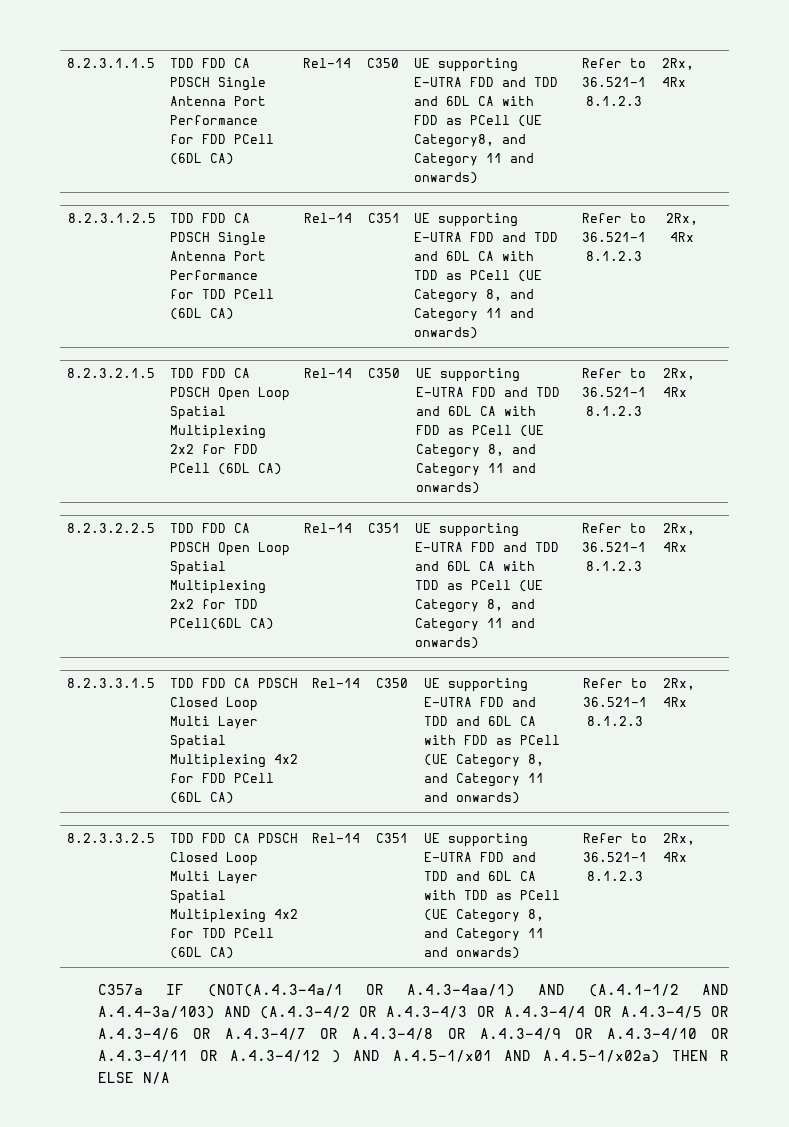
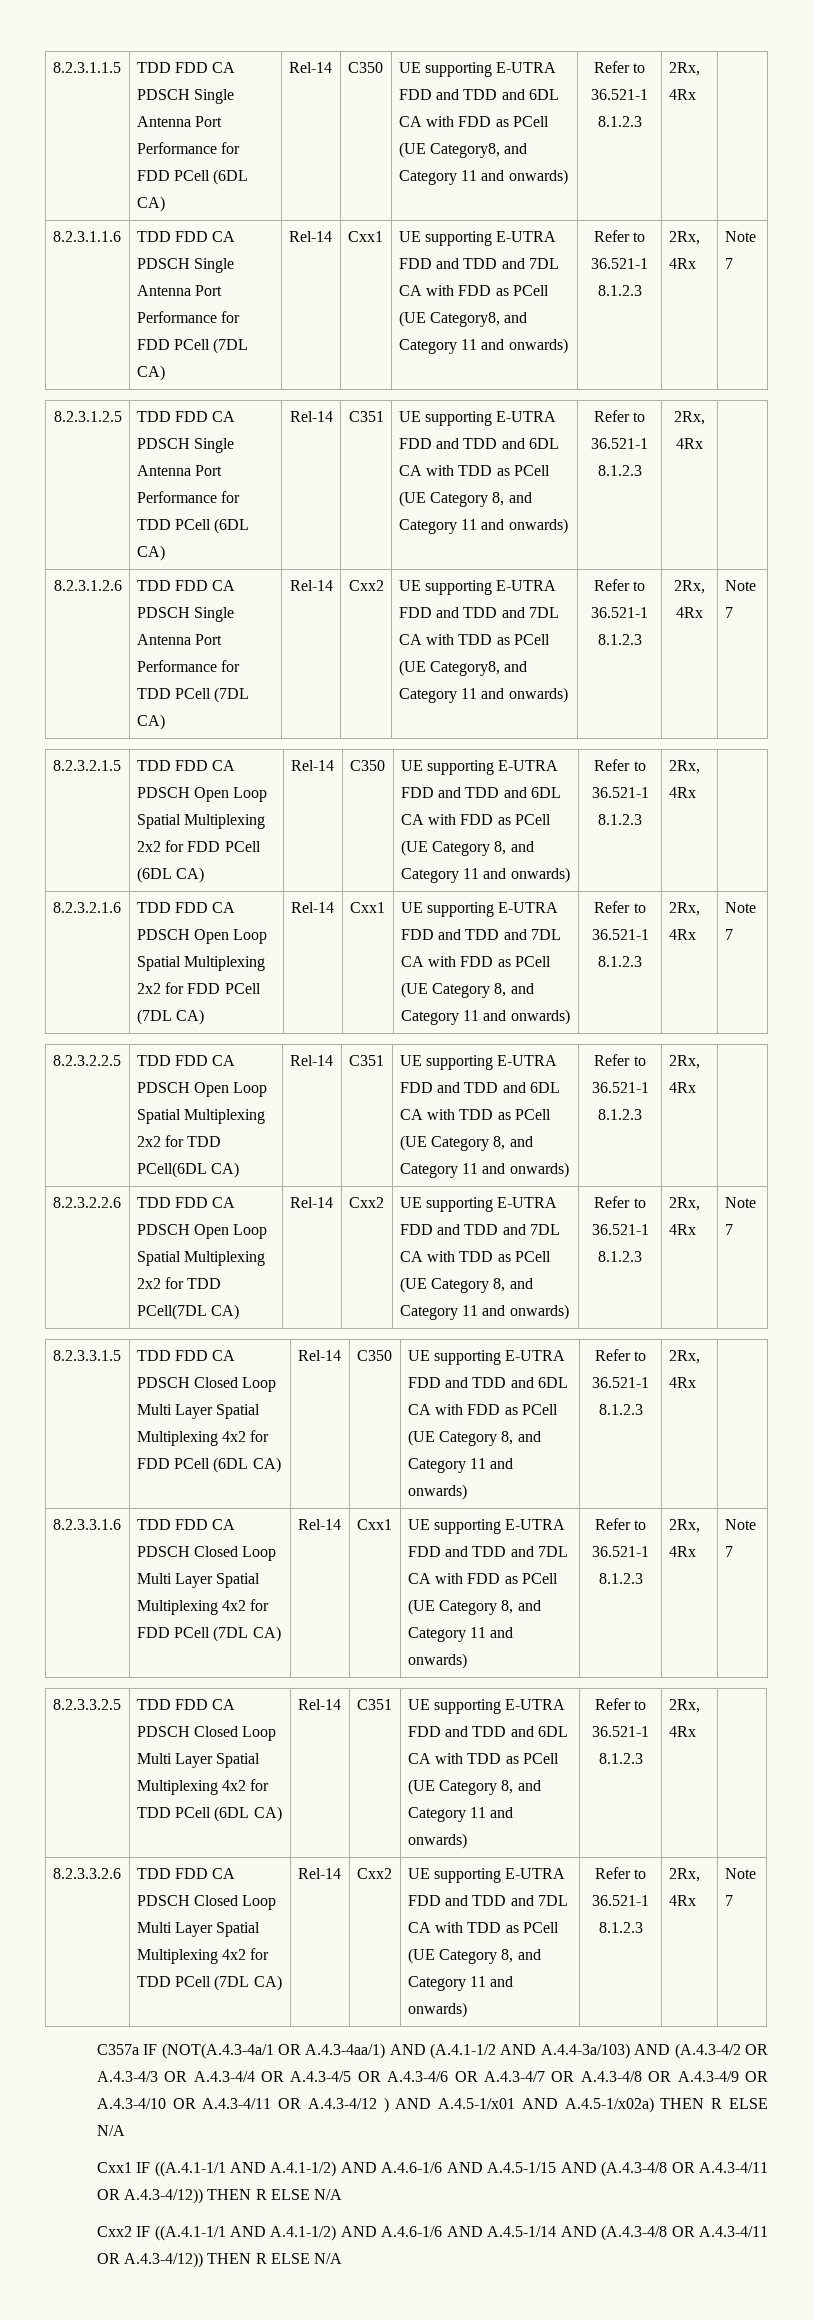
+ 8.2.3.1.1.6 | TDD FDD CA PDSCH Single Antenna Port Performance for FDD PCell (7DL CA) | Rel-14 | Cxx1 | UE supporting E-UTRA FDD and TDD and 7DL CA with FDD as PCell (UE Category8, and Category 11 and onwards) | Refer to 36.521-1 8.1.2.3 | 2Rx, 4Rx | Note 7
+ 8.2.3.1.2.6 | TDD FDD CA PDSCH Single Antenna Port Performance for TDD PCell (7DL CA) | Rel-14 | Cxx2 | UE supporting E-UTRA FDD and TDD and 7DL CA with TDD as PCell (UE Category8, and Category 11 and onwards) | Refer to 36.521-1 8.1.2.3 | 2Rx, 4Rx | Note 7
+ 8.2.3.2.1.6 | TDD FDD CA PDSCH Open Loop Spatial Multiplexing 2x2 for FDD PCell (7DL CA) | Rel-14 | Cxx1 | UE supporting E-UTRA FDD and TDD and 7DL CA with FDD as PCell (UE Category 8, and Category 11 and onwards) | Refer to 36.521-1 8.1.2.3 | 2Rx, 4Rx | Note 7
+ 8.2.3.2.2.6 | TDD FDD CA PDSCH Open Loop Spatial Multiplexing 2x2 for TDD PCell(7DL CA) | Rel-14 | Cxx2 | UE supporting E-UTRA FDD and TDD and 7DL CA with TDD as PCell (UE Category 8, and Category 11 and onwards) | Refer to 36.521-1 8.1.2.3 | 2Rx, 4Rx | Note 7
+ 8.2.3.3.1.6 | TDD FDD CA PDSCH Closed Loop Multi Layer Spatial Multiplexing 4x2 for FDD PCell (7DL CA) | Rel-14 | Cxx1 | UE supporting E-UTRA FDD and TDD and 7DL CA with FDD as PCell (UE Category 8, and Category 11 and onwards) | Refer to 36.521-1 8.1.2.3 | 2Rx, 4Rx | Note 7
+ 8.2.3.3.2.6 | TDD FDD CA PDSCH Closed Loop Multi Layer Spatial Multiplexing 4x2 for TDD PCell (7DL CA) | Rel-14 | Cxx2 | UE supporting E-UTRA FDD and TDD and 7DL CA with TDD as PCell (UE Category 8, and Category 11 and onwards) | Refer to 36.521-1 8.1.2.3 | 2Rx, 4Rx | Note 7
+ Cxx1 IF ((A.4.1-1/1 AND A.4.1-1/2) AND A.4.6-1/6 AND A.4.5-1/15 AND (A.4.3-4/8 OR A.4.3-4/11 OR A.4.3-4/12)) THEN R ELSE N/A
+ Cxx2 IF ((A.4.1-1/1 AND A.4.1-1/2) AND A.4.6-1/6 AND A.4.5-1/14 AND (A.4.3-4/8 OR A.4.3-4/11 OR A.4.3-4/12)) THEN R ELSE N/A

